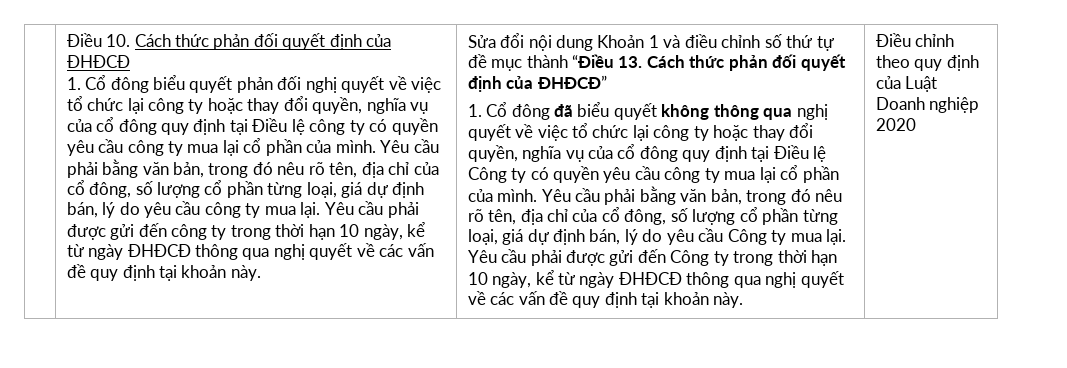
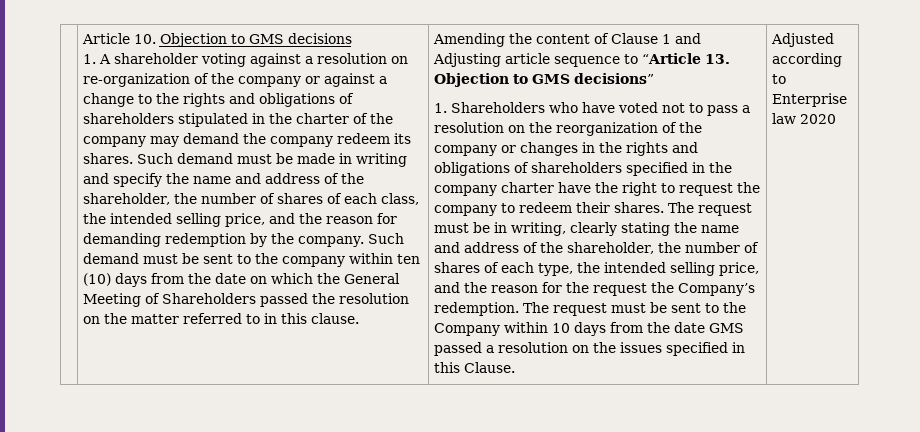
- Điều 10. Cách thức phản đối quyết định của ĐHĐCĐ
- 1. Cổ đông biểu quyết phản đối nghị quyết về việc tổ chức lại công ty hoặc thay đổi quyền, nghĩa vụ của cổ đông quy định tại Điều lệ công ty có quyền yêu cầu công ty mua lại cổ phần của mình. Yêu cầu phải bằng văn bản, trong đó nêu rõ tên, địa chỉ của cổ đông, số lượng cổ phần từng loại, giá dự định bán, lý do yêu cầu công ty mua lại. Yêu cầu phải được gửi đến công ty trong thời hạn 10 ngày, kể từ ngày ĐHĐCĐ thông qua nghị quyết về các vấn đề quy định tại khoản này. | Sửa đổi nội dung Khoản 1 và điều chỉnh số thứ tự đề mục thành “Điều 13. Cách thức phản đối quyết định của ĐHĐCĐ”
- 1. Cổ đông đã biểu quyết không thông qua nghị quyết về việc tổ chức lại công ty hoặc thay đổi quyền, nghĩa vụ của cổ đông quy định tại Điều lệ Công ty có quyền yêu cầu công ty mua lại cổ phần của mình. Yêu cầu phải bằng văn bản, trong đó nêu rõ tên, địa chỉ của cổ đông, số lượng cổ phần từng loại, giá dự định bán, lý do yêu cầu Công ty mua lại. Yêu cầu phải được gửi đến Công ty trong thời hạn 10 ngày, kể từ ngày ĐHĐCĐ thông qua nghị quyết về các vấn đề quy định tại khoản này. | Điều chỉnh theo quy định của Luật Doanh nghiệp 2020
+ Article 10. Objection to GMS decisions
+ 1. A shareholder voting against a resolution on re-organization of the company or against a change to the rights and obligations of shareholders stipulated in the charter of the company may demand the company redeem its shares. Such demand must be made in writing and specify the name and address of the shareholder, the number of shares of each class, the intended selling price, and the reason for demanding redemption by the company. Such demand must be sent to the company within ten (10) days from the date on which the General Meeting of Shareholders passed the resolution on the matter referred to in this clause. | Amending the content of Clause 1 and Adjusting article sequence to “Article 13. Objection to GMS decisions”
+ 1. Shareholders who have voted not to pass a resolution on the reorganization of the company or changes in the rights and obligations of shareholders specified in the company charter have the right to request the company to redeem their shares. The request must be in writing, clearly stating the name and address of the shareholder, the number of shares of each type, the intended selling price, and the reason for the request the Company’s redemption. The request must be sent to the Company within 10 days from the date GMS passed a resolution on the issues specified in this Clause. | Adjusted according to Enterprise law 2020

